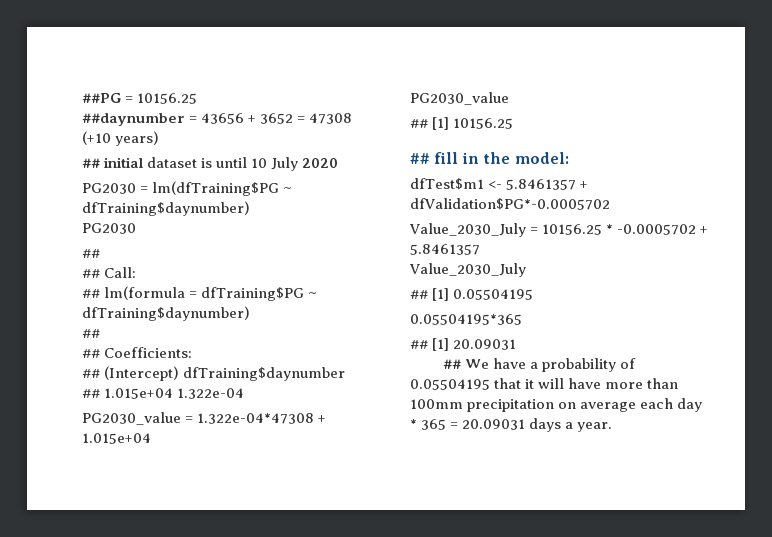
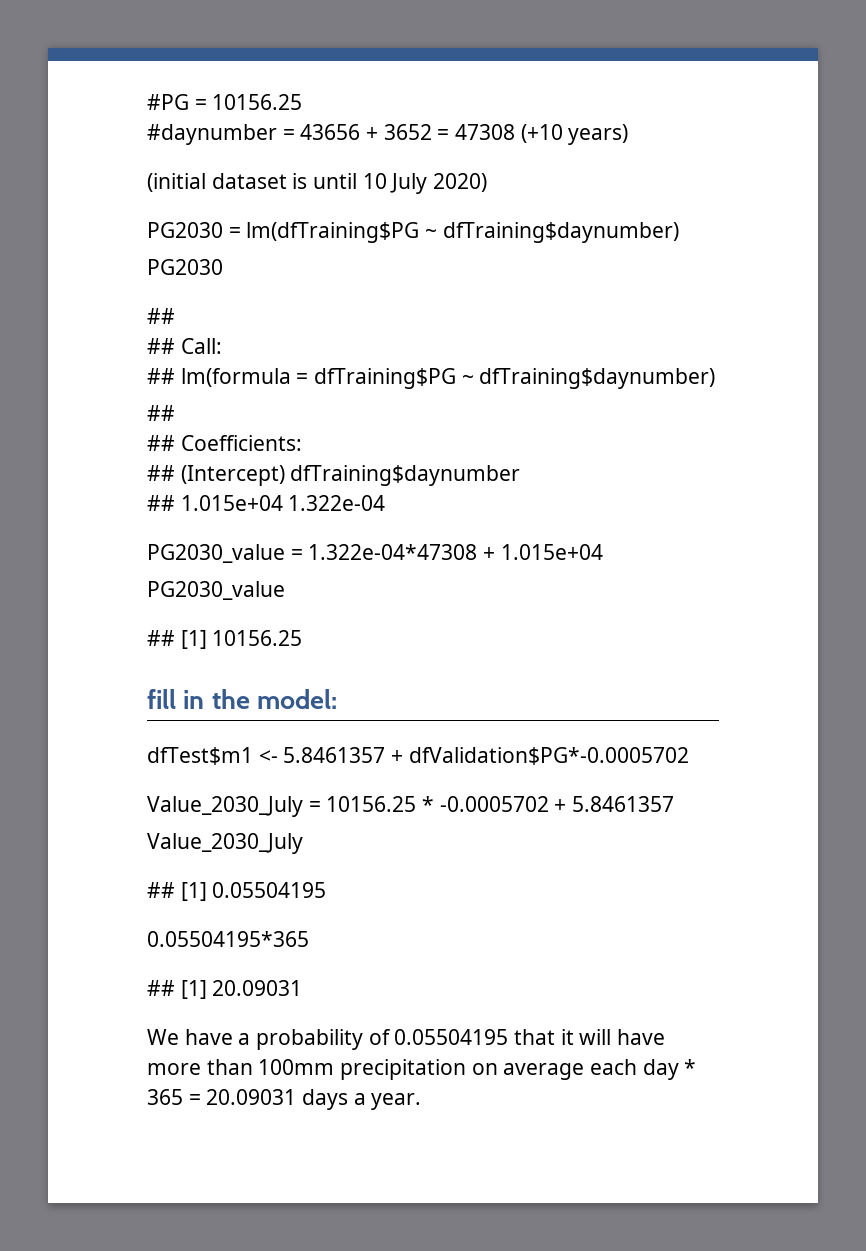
- ##PG = 10156.25
+ #PG = 10156.25
- ##daynumber = 43656 + 3652 = 47308 (+10 years)
+ #daynumber = 43656 + 3652 = 47308 (+10 years)
- ## initial dataset is until 10 July 2020
+ (initial dataset is until 10 July 2020)
- ## fill in the model:
+ fill in the model:
- ## We have a probability of 0.05504195 that it will have more than 100mm precipitation on average each day * 365 = 20.09031 days a year.
+ We have a probability of 0.05504195 that it will have more than 100mm precipitation on average each day * 365 = 20.09031 days a year.

